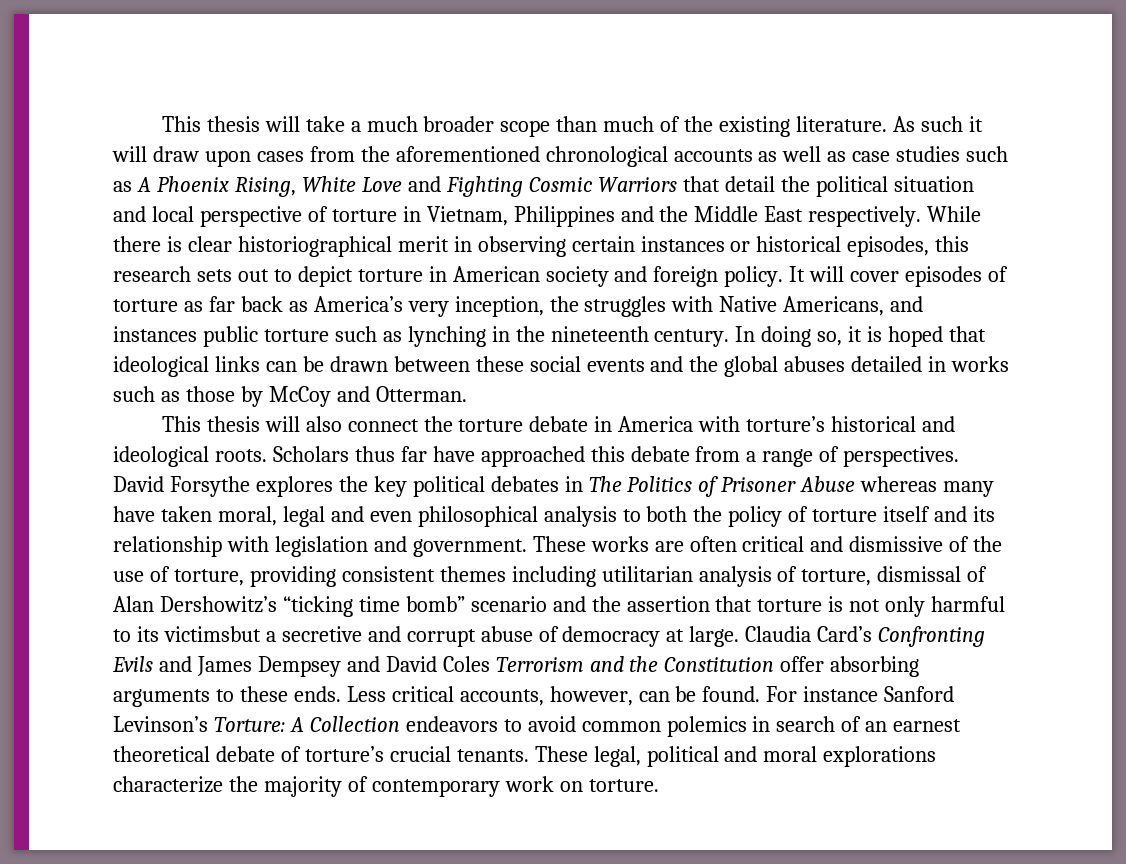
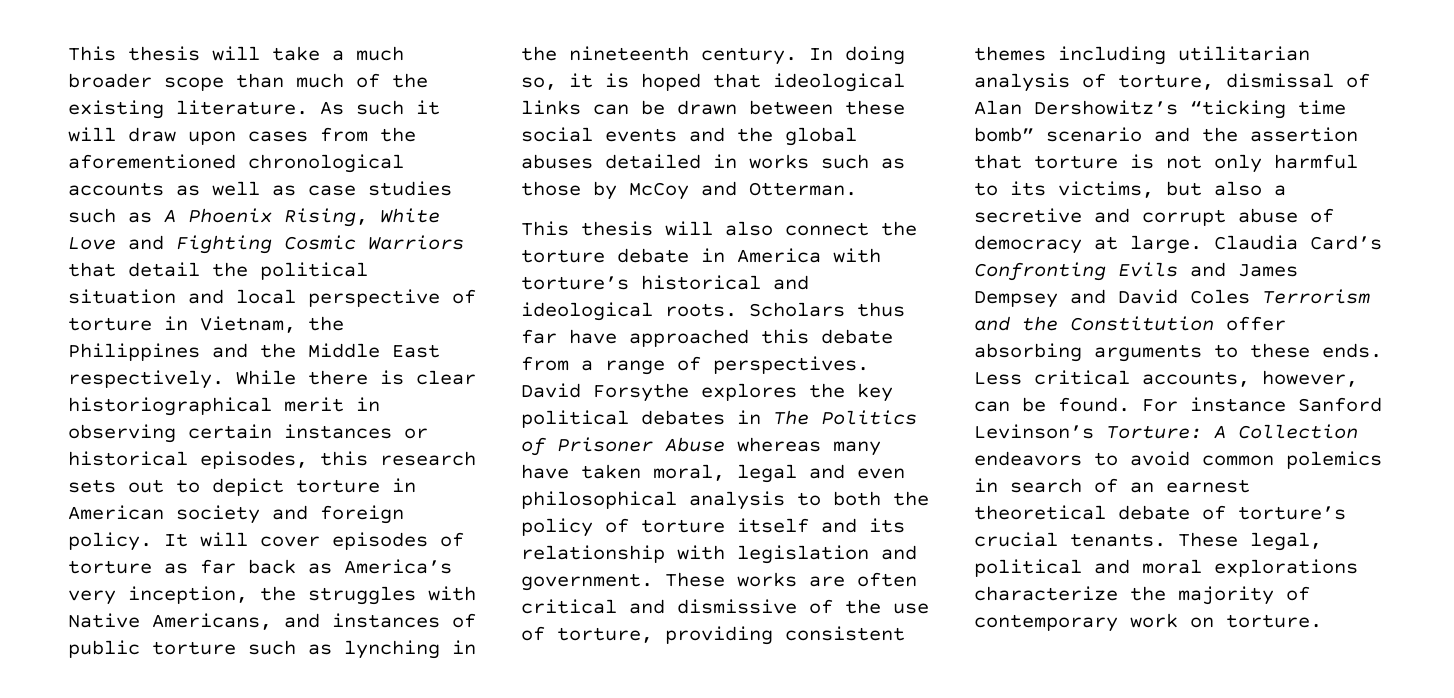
- As such it will draw upon cases from the aforementioned chronological accounts as well as case studies such as A Phoenix Rising, White Love and Fighting Cosmic Warriors that detail the political situation and local perspective of torture in Vietnam, Philippines and the Middle East respectively.
+ As such it will draw upon cases from the aforementioned chronological accounts as well as case studies such as A Phoenix Rising, White Love and Fighting Cosmic Warriors that detail the political situation and local perspective of torture in Vietnam, the Philippines and the Middle East respectively.
- It will cover episodes of torture as far back as America’s very inception, the struggles with Native Americans, and instances public torture such as lynching in the nineteenth century.
+ It will cover episodes of torture as far back as America’s very inception, the struggles with Native Americans, and instances of public torture such as lynching in the nineteenth century.
- These works are often critical and dismissive of the use of torture, providing consistent themes including utilitarian analysis of torture, dismissal of Alan Dershowitz’s “ticking time bomb” scenario and the assertion that torture is not only harmful to its victimsbut a secretive and corrupt abuse of democracy at large.
+ These works are often critical and dismissive of the use of torture, providing consistent themes including utilitarian analysis of torture, dismissal of Alan Dershowitz’s “ticking time bomb” scenario and the assertion that torture is not only harmful to its victims, but also a secretive and corrupt abuse of democracy at large.

